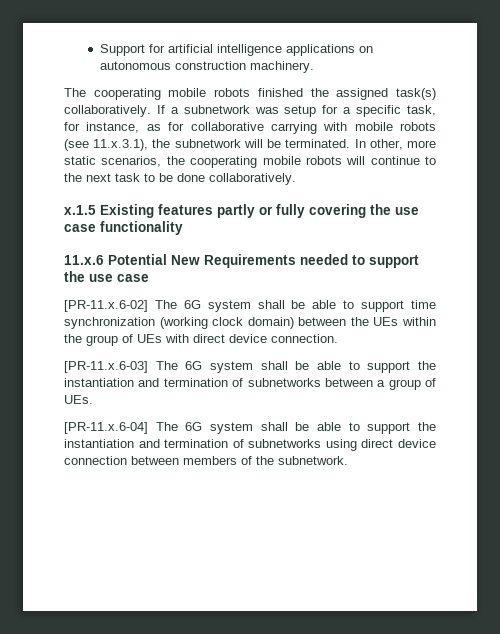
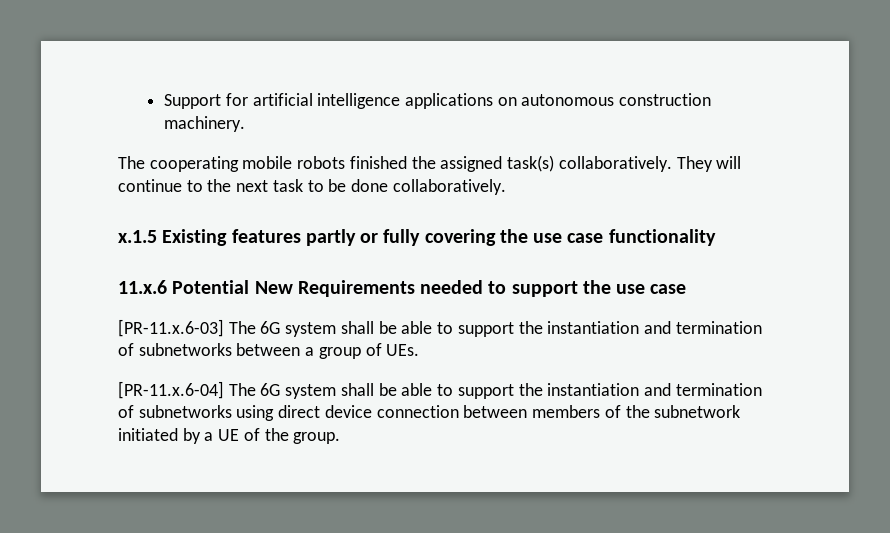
- If a subnetwork was setup for a specific task, for instance, as for collaborative carrying with mobile robots (see 11.x.3.1), the subnetwork will be terminated. In other, more static scenarios, the cooperating mobile robots will continue to the next task to be done collaboratively.
+ They will continue to the next task to be done collaboratively.
- [PR-11.x.6-02] The 6G system shall be able to support time synchronization (working clock domain) between the UEs within the group of UEs with direct device connection.
- [PR-11.x.6-04] The 6G system shall be able to support the instantiation and termination of subnetworks using direct device connection between members of the subnetwork.
+ [PR-11.x.6-04] The 6G system shall be able to support the instantiation and termination of subnetworks using direct device connection between members of the subnetwork initiated by a UE of the group.

